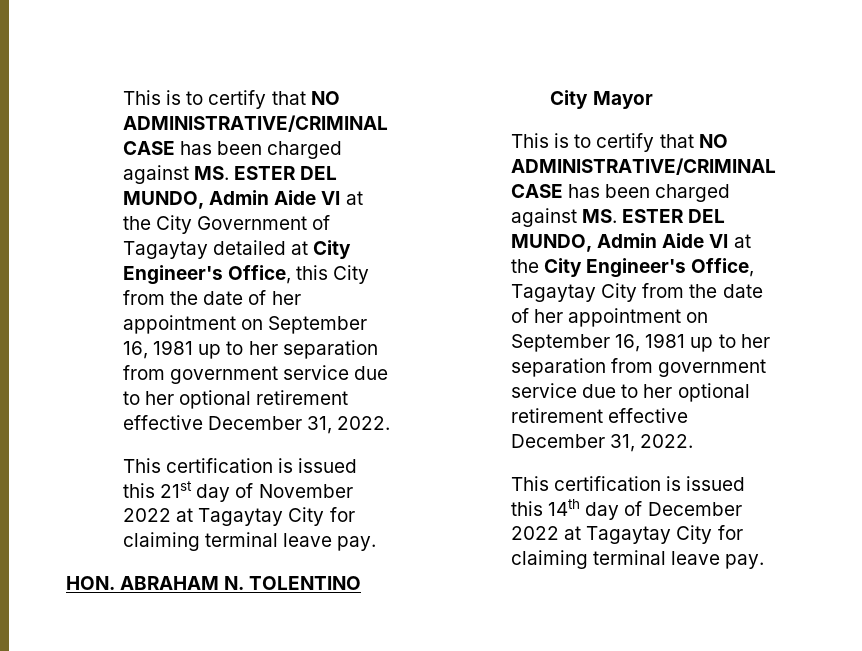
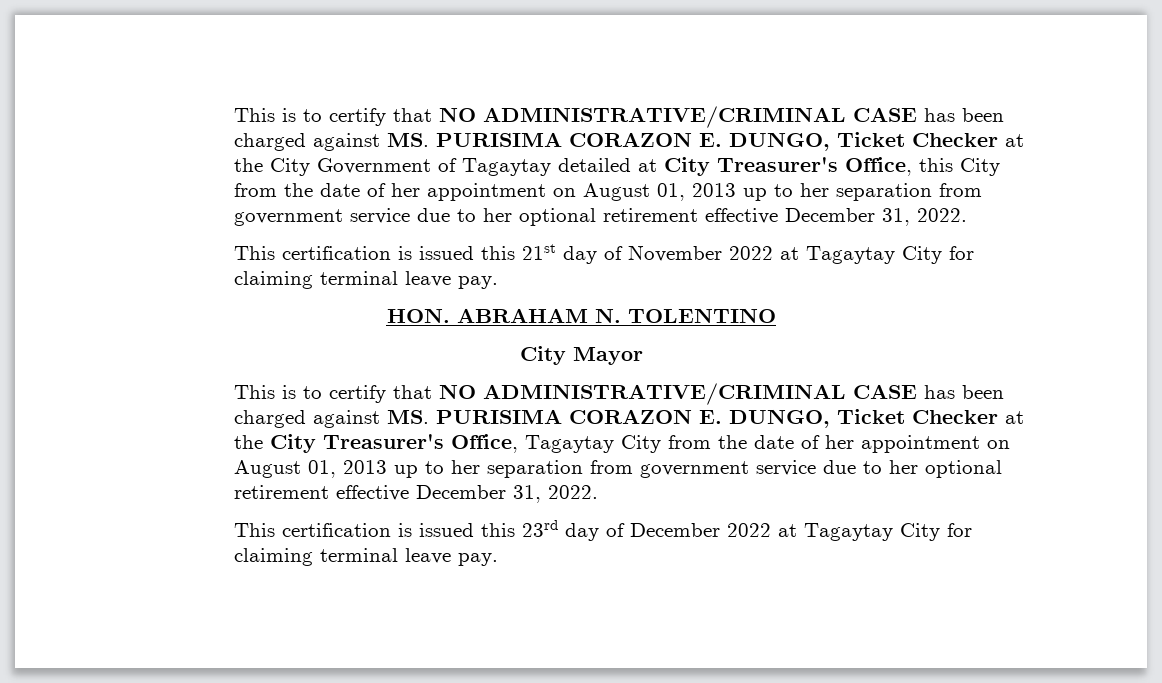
- This is to certify that NO ADMINISTRATIVE/CRIMINAL CASE has been charged against MS. ESTER DEL MUNDO, Admin Aide VI at the City Government of Tagaytay detailed at City Engineer's Office, this City from the date of her appointment on September 16, 1981 up to her separation from government service due to her optional retirement effective December 31, 2022.
+ This is to certify that NO ADMINISTRATIVE/CRIMINAL CASE has been charged against MS. PURISIMA CORAZON E. DUNGO, Ticket Checker at the City Government of Tagaytay detailed at City Treasurer's Office, this City from the date of her appointment on August 01, 2013 up to her separation from government service due to her optional retirement effective December 31, 2022.
- This is to certify that NO ADMINISTRATIVE/CRIMINAL CASE has been charged against MS. ESTER DEL MUNDO, Admin Aide VI at the City Engineer's Office, Tagaytay City from the date of her appointment on September 16, 1981 up to her separation from government service due to her optional retirement effective December 31, 2022.
+ This is to certify that NO ADMINISTRATIVE/CRIMINAL CASE has been charged against MS. PURISIMA CORAZON E. DUNGO, Ticket Checker at the City Treasurer's Office, Tagaytay City from the date of her appointment on August 01, 2013 up to her separation from government service due to her optional retirement effective December 31, 2022.
- This certification is issued this 14th day of December 2022 at Tagaytay City for claiming terminal leave pay.
+ This certification is issued this 23rd day of December 2022 at Tagaytay City for claiming terminal leave pay.

